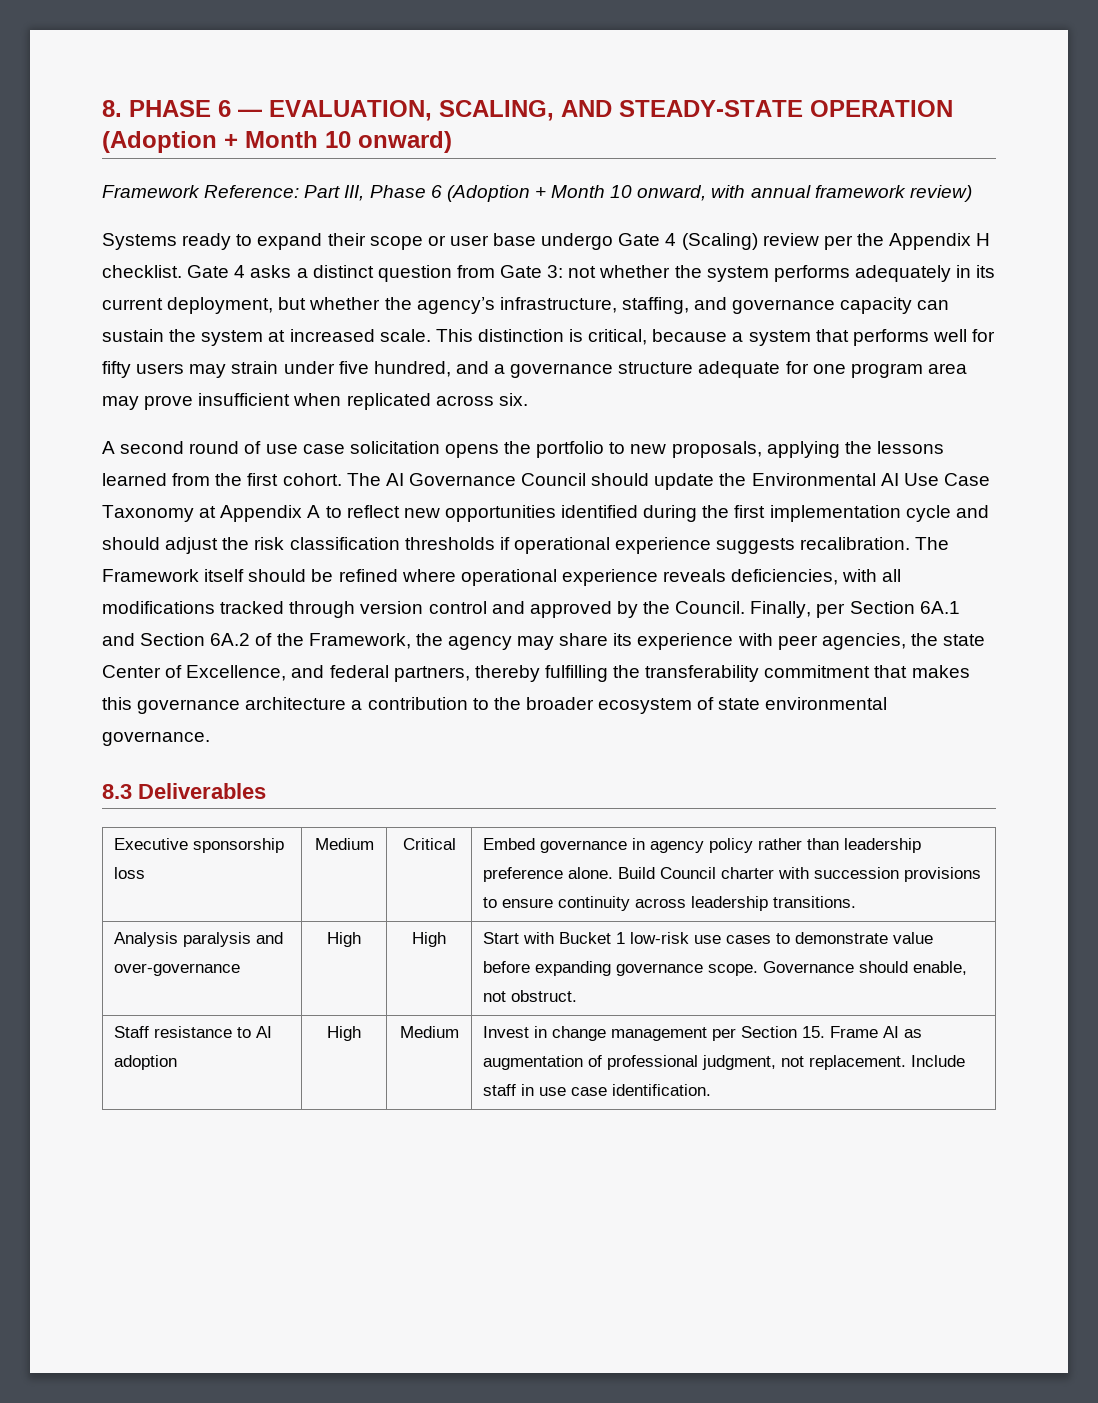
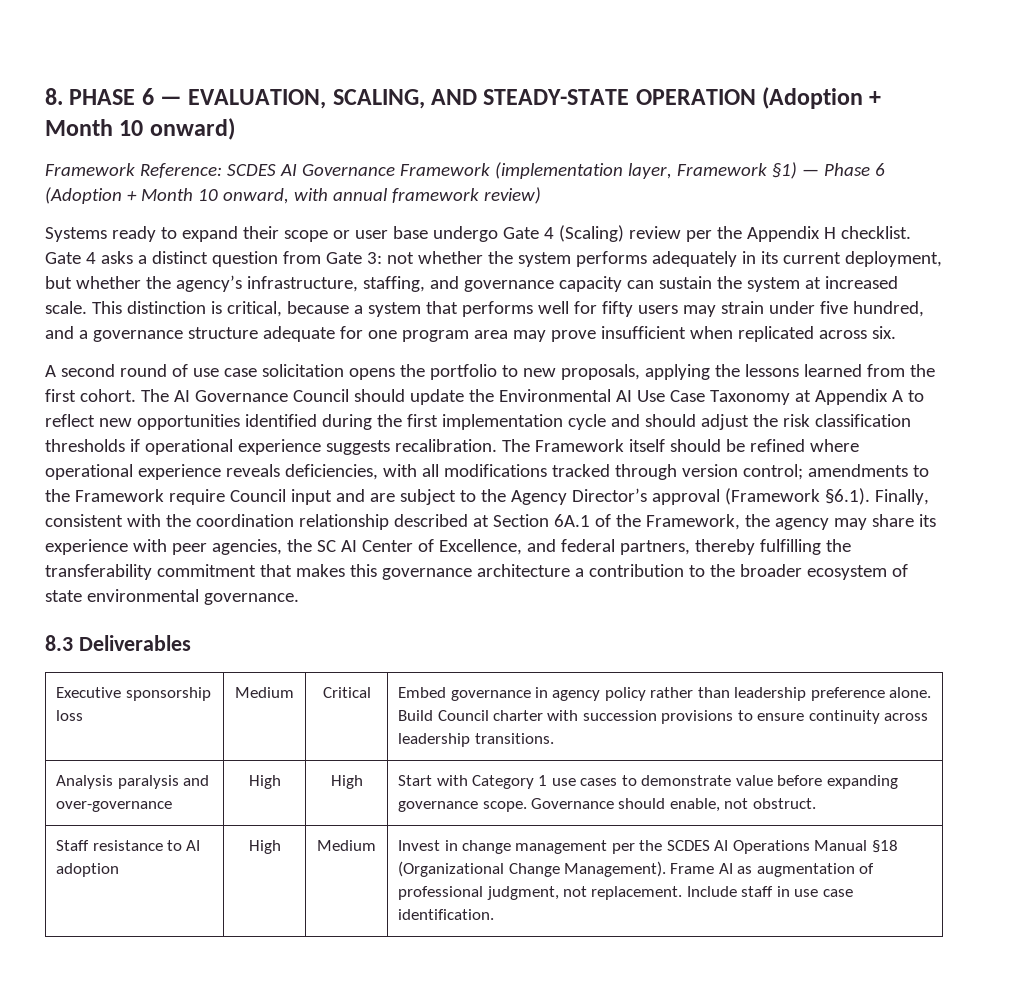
- Framework Reference: Part III, Phase 6 (Adoption + Month 10 onward, with annual framework review)
+ Framework Reference: SCDES AI Governance Framework (implementation layer, Framework §1) — Phase 6 (Adoption + Month 10 onward, with annual framework review)
- The Framework itself should be refined where operational experience reveals deficiencies, with all modifications tracked through version control and approved by the Council. Finally, per Section 6A.1 and Section 6A.2 of the Framework, the agency may share its experience with peer agencies, the state Center of Excellence, and federal partners, thereby fulfilling the transferability commitment that makes this governance architecture a contribution to the broader ecosystem of state environmental governance.
+ The Framework itself should be refined where operational experience reveals deficiencies, with all modifications tracked through version control; amendments to the Framework require Council input and are subject to the Agency Director’s approval (Framework §6.1). Finally, consistent with the coordination relationship described at Section 6A.1 of the Framework, the agency may share its experience with peer agencies, the SC AI Center of Excellence, and federal partners, thereby fulfilling the transferability commitment that makes this governance architecture a contribution to the broader ecosystem of state environmental governance.
- Analysis paralysis and over-governance | High | High | Start with Bucket 1 low-risk use cases to demonstrate value before expanding governance scope. Governance should enable, not obstruct.
+ Analysis paralysis and over-governance | High | High | Start with Category 1 use cases to demonstrate value before expanding governance scope. Governance should enable, not obstruct.
- Staff resistance to AI adoption | High | Medium | Invest in change management per Section 15. Frame AI as augmentation of professional judgment, not replacement. Include staff in use case identification.
+ Staff resistance to AI adoption | High | Medium | Invest in change management per the SCDES AI Operations Manual §18 (Organizational Change Management). Frame AI as augmentation of professional judgment, not replacement. Include staff in use case identification.

